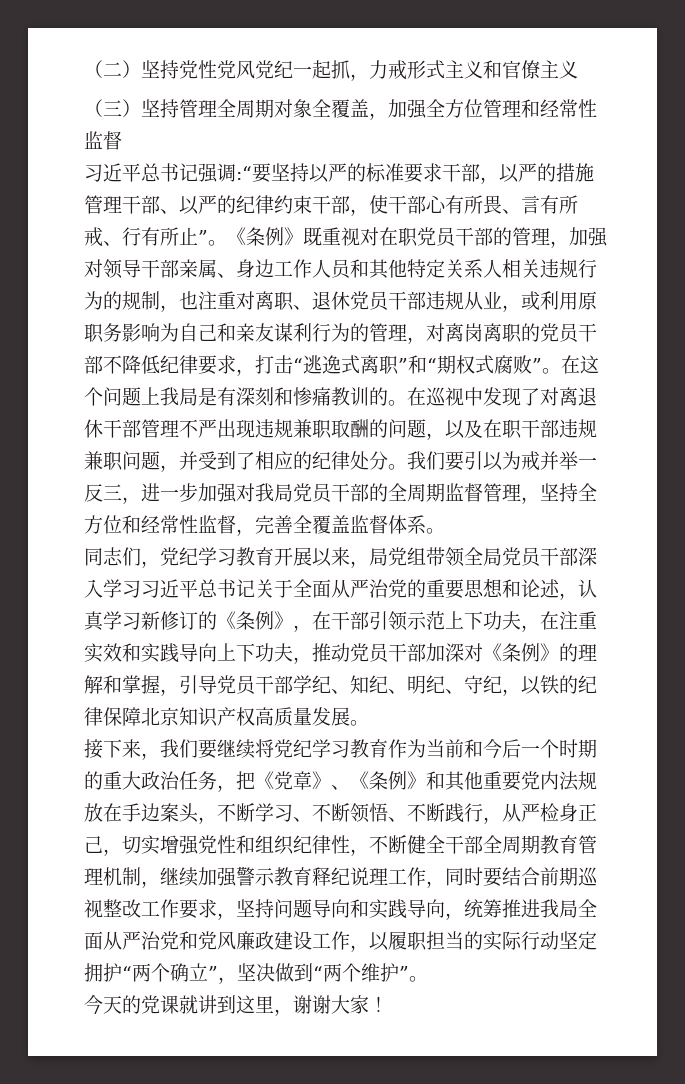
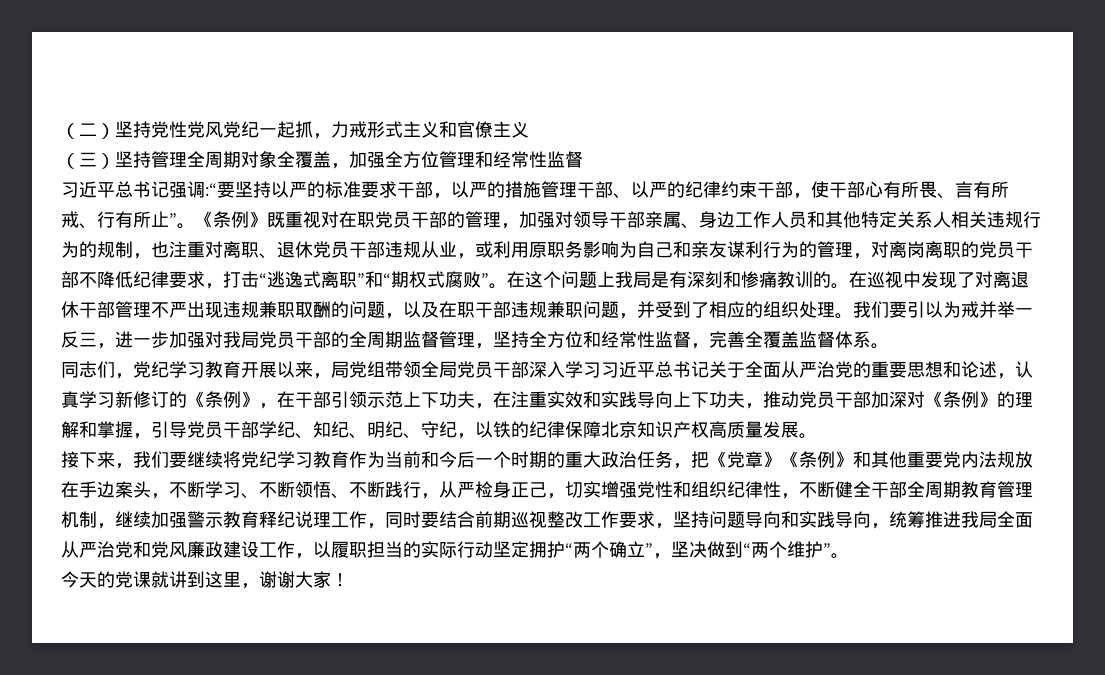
- 在巡视中发现了对离退休干部管理不严出现违规兼职取酬的问题，以及在职干部违规兼职问题，并受到了相应的纪律处分。
+ 在巡视中发现了对离退休干部管理不严出现违规兼职取酬的问题，以及在职干部违规兼职问题，并受到了相应的组织处理。
- 接下来，我们要继续将党纪学习教育作为当前和今后一个时期的重大政治任务，把《党章》、《条例》和其他重要党内法规放在手边案头，不断学习、不断领悟、不断践行，从严检身正己，切实增强党性和组织纪律性，不断健全干部全周期教育管理机制，继续加强警示教育释纪说理工作，同时要结合前期巡视整改工作要求，坚持问题导向和实践导向，统筹推进我局全面从严治党和党风廉政建设工作，以履职担当的实际行动坚定拥护“两个确立”，坚决做到“两个维护”。
+ 接下来，我们要继续将党纪学习教育作为当前和今后一个时期的重大政治任务，把《党章》《条例》和其他重要党内法规放在手边案头，不断学习、不断领悟、不断践行，从严检身正己，切实增强党性和组织纪律性，不断健全干部全周期教育管理机制，继续加强警示教育释纪说理工作，同时要结合前期巡视整改工作要求，坚持问题导向和实践导向，统筹推进我局全面从严治党和党风廉政建设工作，以履职担当的实际行动坚定拥护“两个确立”，坚决做到“两个维护”。

